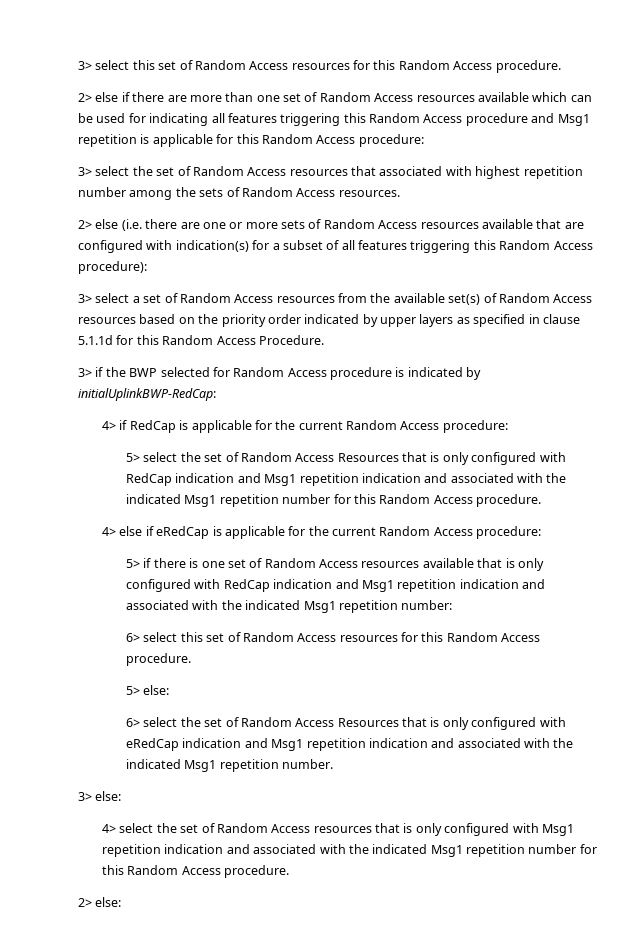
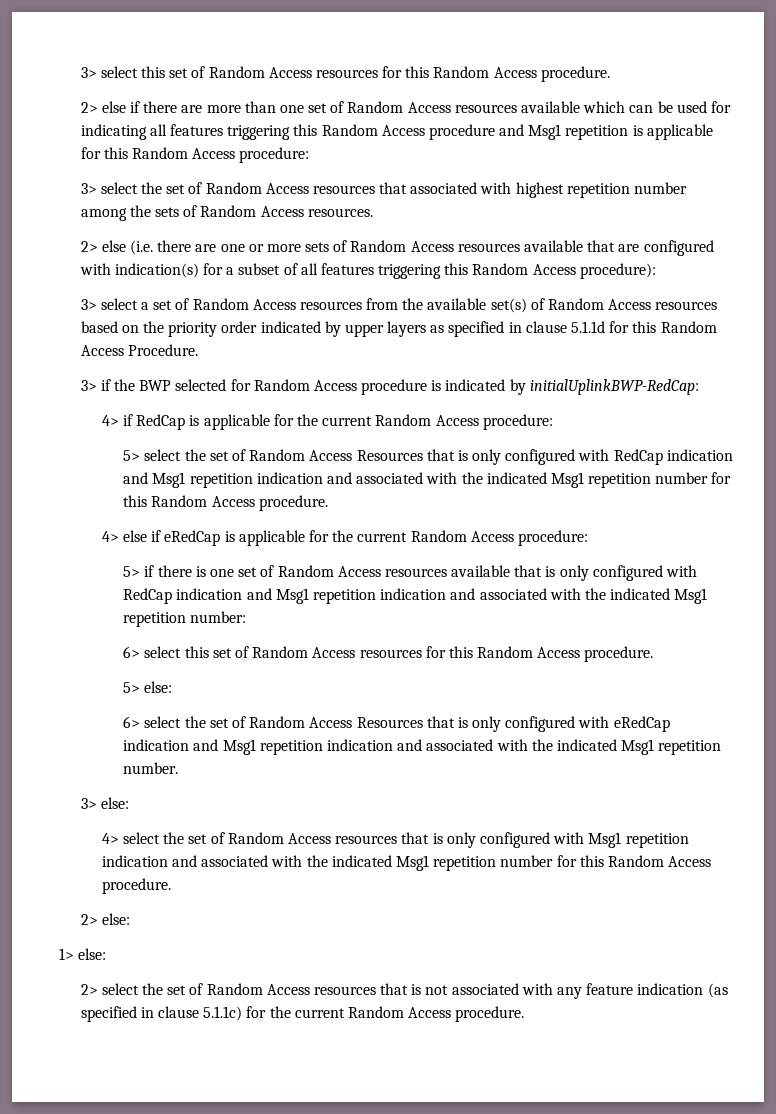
+ 1> else:
+ 2> select the set of Random Access resources that is not associated with any feature indication (as specified in clause 5.1.1c) for the current Random Access procedure.

